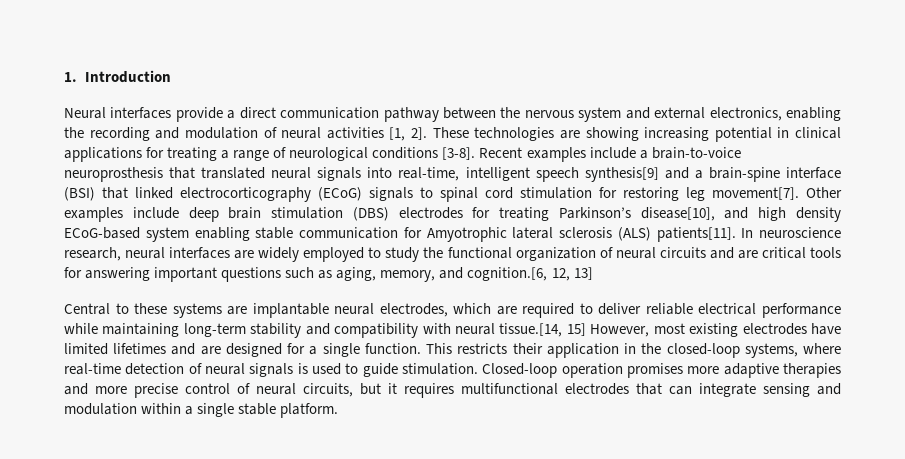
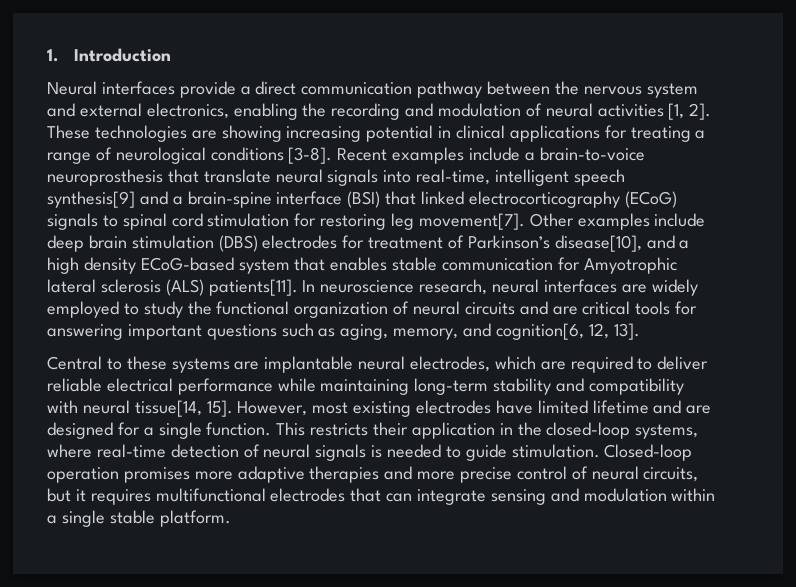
- Recent examples include a brain-to-voice neuroprosthesis that translated neural signals into real-time, intelligent speech synthesis[9] and a brain-spine interface (BSI) that linked electrocorticography (ECoG) signals to spinal cord stimulation for restoring leg movement[7].
+ Recent examples include a brain-to-voice neuroprosthesis that translate neural signals into real-time, intelligent speech synthesis[9] and a brain-spine interface (BSI) that linked electrocorticography (ECoG) signals to spinal cord stimulation for restoring leg movement[7].
- Other examples include deep brain stimulation (DBS) electrodes for treating Parkinson’s disease[10], and high density ECoG-based system enabling stable communication for Amyotrophic lateral sclerosis (ALS) patients[11].
+ Other examples include deep brain stimulation (DBS) electrodes for treatment of Parkinson’s disease[10], and a high density ECoG-based system that enables stable communication for Amyotrophic lateral sclerosis (ALS) patients[11].
- In neuroscience research, neural interfaces are widely employed to study the functional organization of neural circuits and are critical tools for answering important questions such as aging, memory, and cognition.[6, 12, 13]
+ In neuroscience research, neural interfaces are widely employed to study the functional organization of neural circuits and are critical tools for answering important questions such as aging, memory, and cognition[6, 12, 13].
- Central to these systems are implantable neural electrodes, which are required to deliver reliable electrical performance while maintaining long-term stability and compatibility with neural tissue.[14, 15] However, most existing electrodes have limited lifetimes and are designed for a single function.
+ Central to these systems are implantable neural electrodes, which are required to deliver reliable electrical performance while maintaining long-term stability and compatibility with neural tissue[14, 15]. However, most existing electrodes have limited lifetime and are designed for a single function.
- This restricts their application in the closed-loop systems, where real-time detection of neural signals is used to guide stimulation.
+ This restricts their application in the closed-loop systems, where real-time detection of neural signals is needed to guide stimulation.

